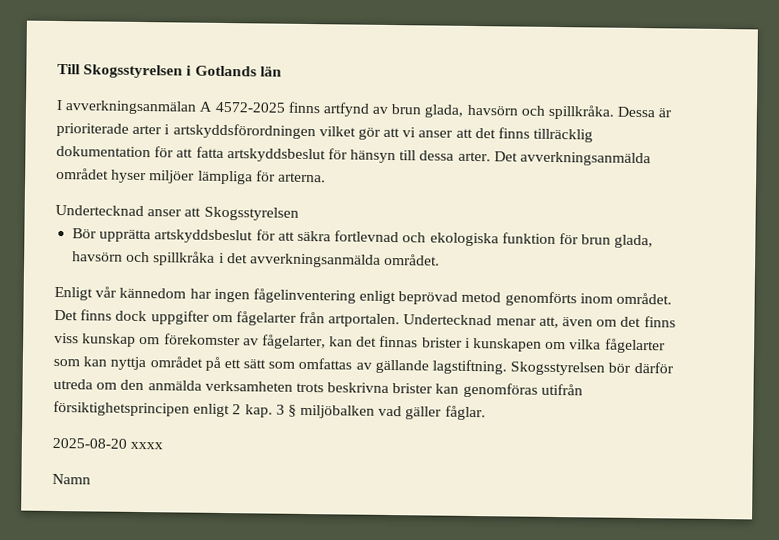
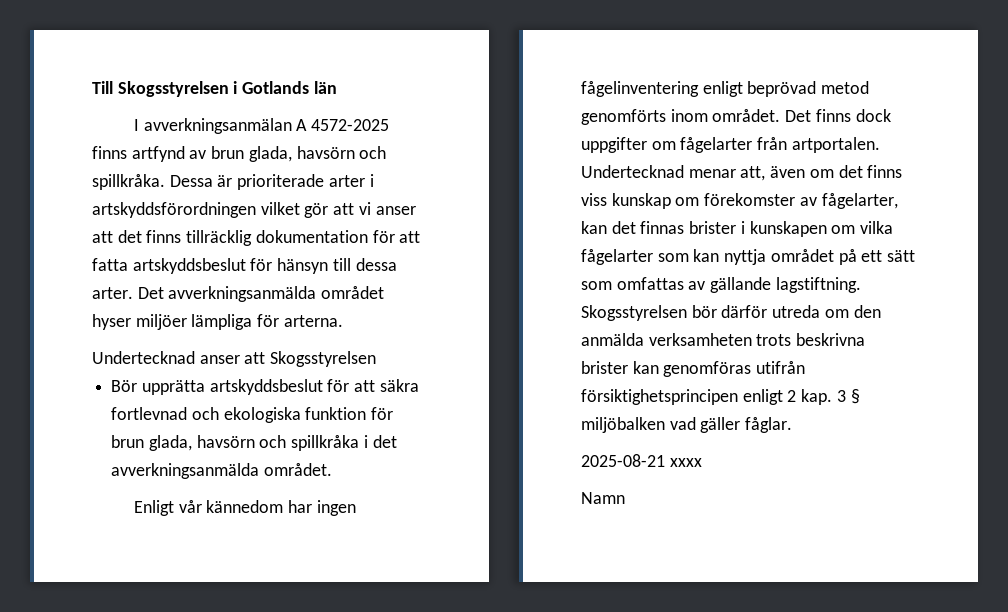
- 2025-08-20 xxxx
+ 2025-08-21 xxxx

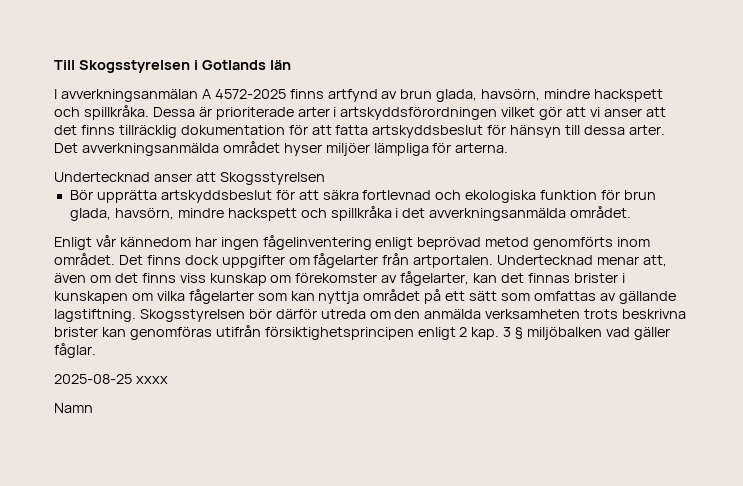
- I avverkningsanmälan A 4572-2025 finns artfynd av brun glada, havsörn och spillkråka.
+ I avverkningsanmälan A 4572-2025 finns artfynd av brun glada, havsörn, mindre hackspett och spillkråka.
- Bör upprätta artskyddsbeslut för att säkra fortlevnad och ekologiska funktion för brun glada, havsörn och spillkråka i det avverkningsanmälda området.
+ Bör upprätta artskyddsbeslut för att säkra fortlevnad och ekologiska funktion för brun glada, havsörn, mindre hackspett och spillkråka i det avverkningsanmälda området.
- 2025-08-21 xxxx
+ 2025-08-25 xxxx

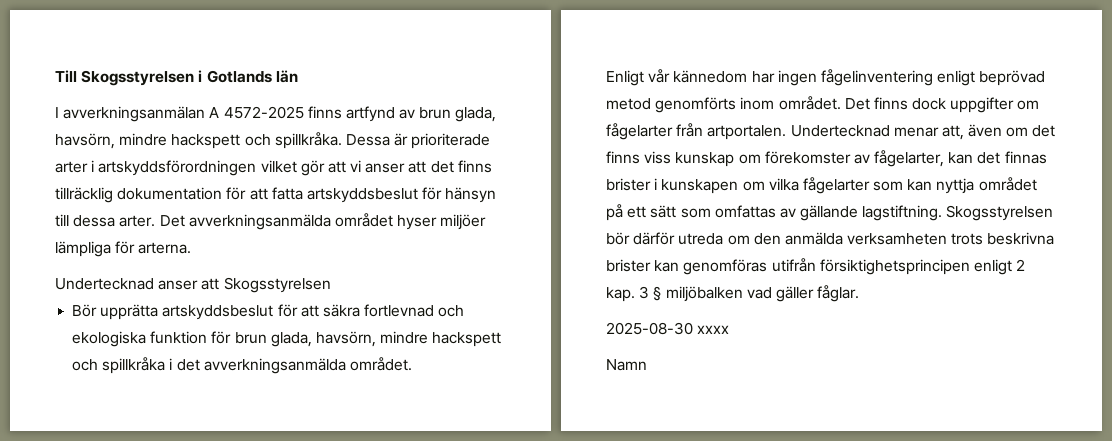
- 2025-08-25 xxxx
+ 2025-08-30 xxxx

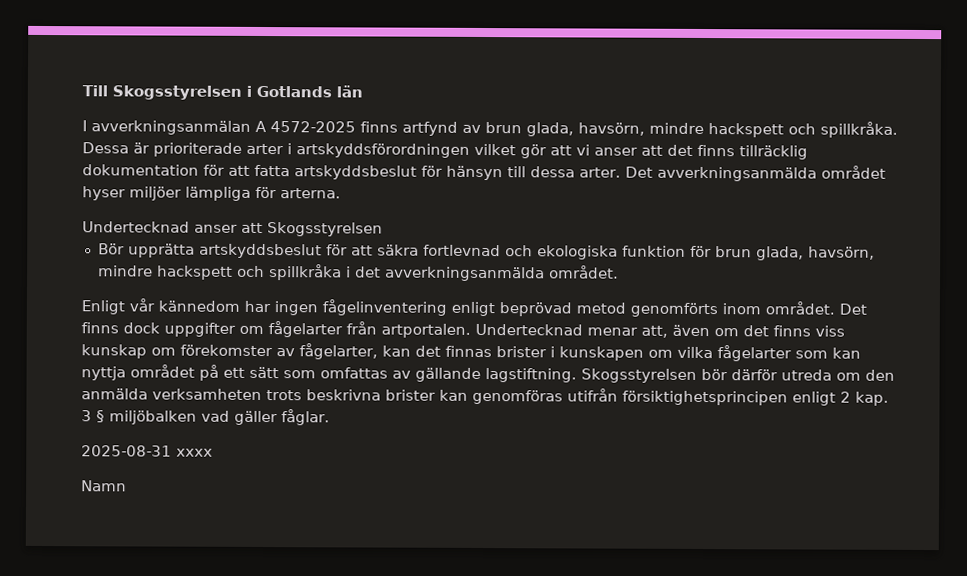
- 2025-08-30 xxxx
+ 2025-08-31 xxxx

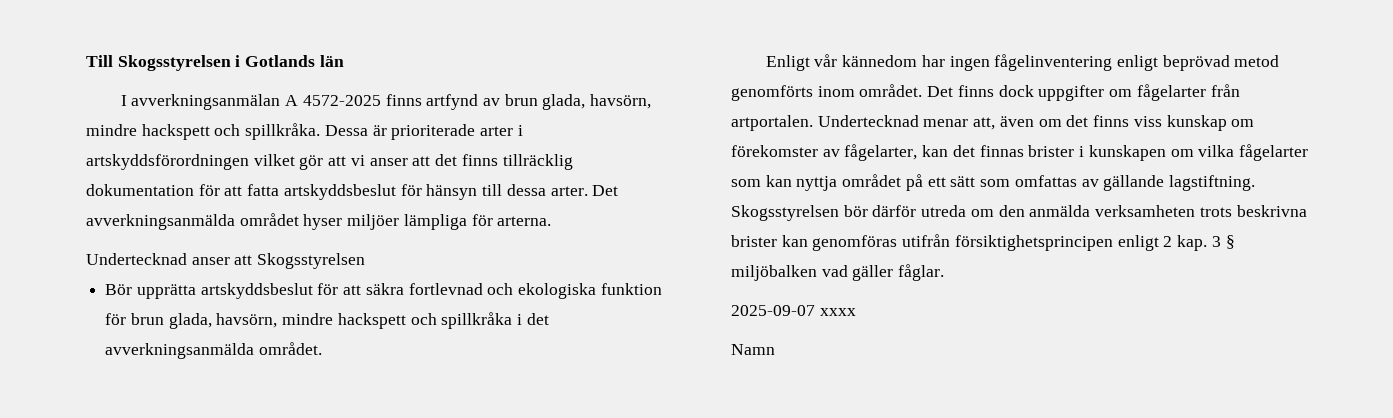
- 2025-08-31 xxxx
+ 2025-09-07 xxxx

